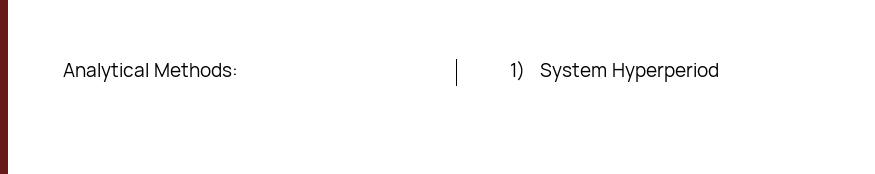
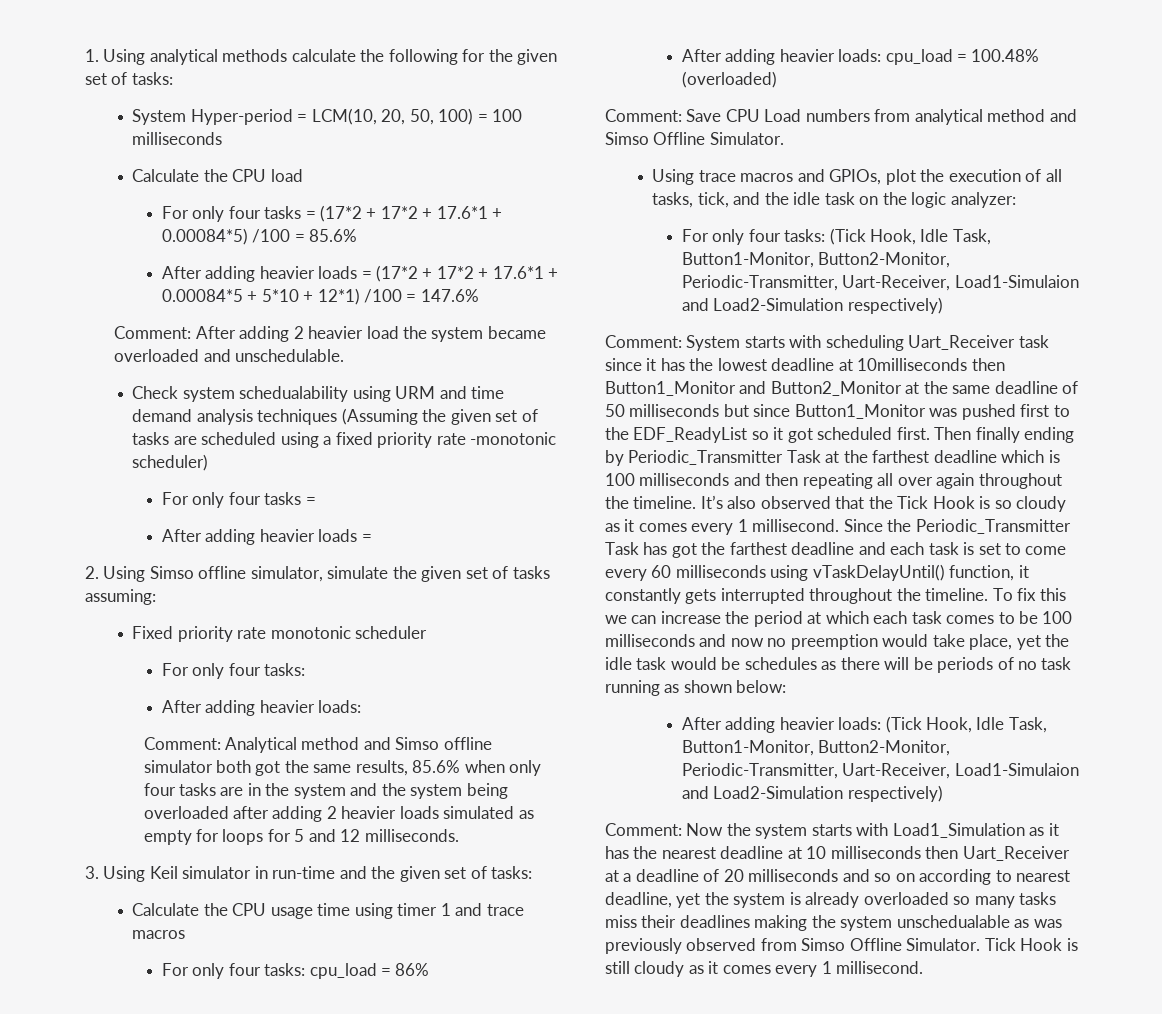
- Analytical Methods:
- 1) System Hyperperiod
+ 1. Using analytical methods calculate the following for the given set of tasks:
+ System Hyper-period = LCM(10, 20, 50, 100) = 100 milliseconds
+ Calculate the CPU load
+ For only four tasks = (17*2 + 17*2 + 17.6*1 + 0.00084*5) /100 = 85.6%
+ After adding heavier loads = (17*2 + 17*2 + 17.6*1 + 0.00084*5 + 5*10 + 12*1) /100 = 147.6%
+ Comment: After adding 2 heavier load the system became overloaded and unschedulable.
+ Check system schedualability using URM and time demand analysis techniques (Assuming the given set of tasks are scheduled using a fixed priority rate -monotonic scheduler)
+ For only four tasks =
+ After adding heavier loads =
+ 2. Using Simso offline simulator, simulate the given set of tasks assuming:
+ Fixed priority rate monotonic scheduler
+ For only four tasks:
+ After adding heavier loads:
+ Comment: Analytical method and Simso offline simulator both got the same results, 85.6% when only four tasks are in the system and the system being overloaded after adding 2 heavier loads simulated as empty for loops for 5 and 12 milliseconds.
+ 3. Using Keil simulator in run-time and the given set of tasks:
+ Calculate the CPU usage time using timer 1 and trace macros
+ For only four tasks: cpu_load = 86%
+ After adding heavier loads: cpu_load = 100.48% (overloaded)
+ Comment: Save CPU Load numbers from analytical method and Simso Offline Simulator.
+ Using trace macros and GPIOs, plot the execution of all tasks, tick, and the idle task on the logic analyzer:
+ For only four tasks: (Tick Hook, Idle Task, Button1-Monitor, Button2-Monitor, Periodic-Transmitter, Uart-Receiver, Load1-Simulaion and Load2-Simulation respectively)
+ Comment: System starts with scheduling Uart_Receiver task since it has the lowest deadline at 10milliseconds then Button1_Monitor and Button2_Monitor at the same deadline of 50 milliseconds but since Button1_Monitor was pushed first to the EDF_ReadyList so it got scheduled first. Then finally ending by Periodic_Transmitter Task at the farthest deadline which is 100 milliseconds and then repeating all over again throughout the timeline. It’s also observed that the Tick Hook is so cloudy as it comes every 1 millisecond. Since the Periodic_Transmitter Task has got the farthest deadline and each task is set to come every 60 milliseconds using vTaskDelayUntil() function, it constantly gets interrupted throughout the timeline. To fix this we can increase the period at which each task comes to be 100 milliseconds and now no preemption would take place, yet the idle task would be schedules as there will be periods of no task running as shown below:
+ After adding heavier loads: (Tick Hook, Idle Task, Button1-Monitor, Button2-Monitor, Periodic-Transmitter, Uart-Receiver, Load1-Simulaion and Load2-Simulation respectively)
+ Comment: Now the system starts with Load1_Simulation as it has the nearest deadline at 10 milliseconds then Uart_Receiver at a deadline of 20 milliseconds and so on according to nearest deadline, yet the system is already overloaded so many tasks miss their deadlines making the system unschedualable as was previously observed from Simso Offline Simulator. Tick Hook is still cloudy as it comes every 1 millisecond.

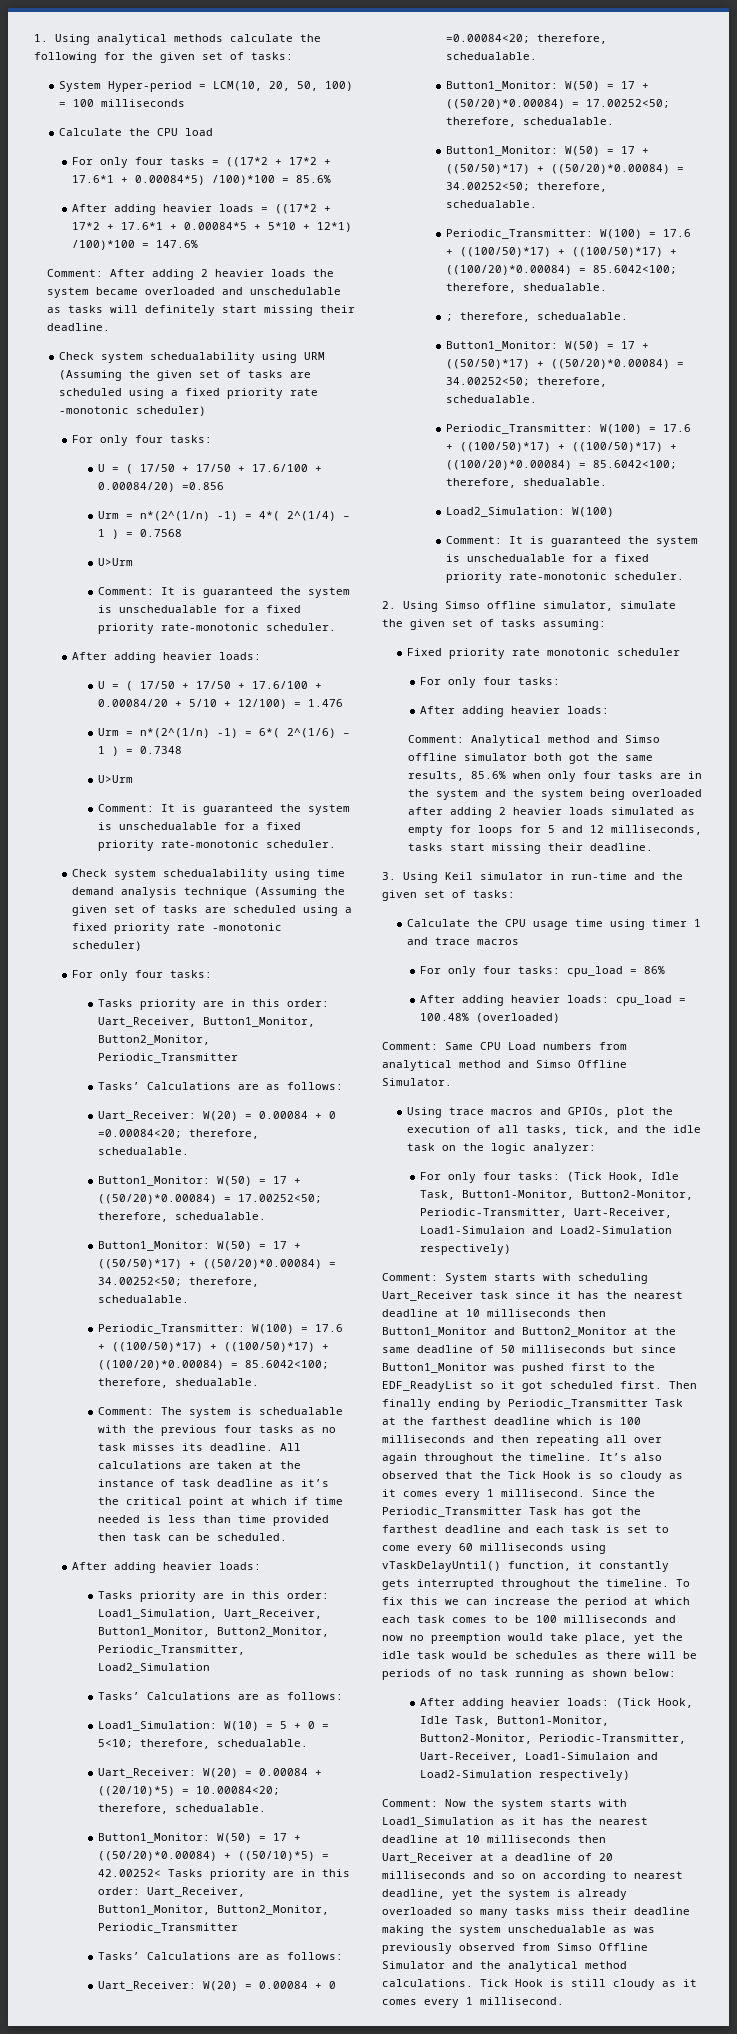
- For only four tasks = (17*2 + 17*2 + 17.6*1 + 0.00084*5) /100 = 85.6%
+ For only four tasks = ((17*2 + 17*2 + 17.6*1 + 0.00084*5) /100)*100 = 85.6%
- After adding heavier loads = (17*2 + 17*2 + 17.6*1 + 0.00084*5 + 5*10 + 12*1) /100 = 147.6%
+ After adding heavier loads = ((17*2 + 17*2 + 17.6*1 + 0.00084*5 + 5*10 + 12*1) /100)*100 = 147.6%
- Comment: After adding 2 heavier load the system became overloaded and unschedulable.
+ Comment: After adding 2 heavier loads the system became overloaded and unschedulable as tasks will definitely start missing their deadline.
- Check system schedualability using URM and time demand analysis techniques (Assuming the given set of tasks are scheduled using a fixed priority rate -monotonic scheduler)
- For only four tasks =
- After adding heavier loads =
+ Check system schedualability using URM (Assuming the given set of tasks are scheduled using a fixed priority rate -monotonic scheduler)
+ For only four tasks:
+ U = ( 17/50 + 17/50 + 17.6/100 + 0.00084/20) =0.856
+ Urm = n*(2^(1/n) -1) = 4*( 2^(1/4) – 1 ) = 0.7568
+ U>Urm
+ Comment: It is guaranteed the system is unschedualable for a fixed priority rate-monotonic scheduler.
+ After adding heavier loads:
+ U = ( 17/50 + 17/50 + 17.6/100 + 0.00084/20 + 5/10 + 12/100) = 1.476
+ Urm = n*(2^(1/n) -1) = 6*( 2^(1/6) – 1 ) = 0.7348
+ U>Urm
+ Comment: It is guaranteed the system is unschedualable for a fixed priority rate-monotonic scheduler.
+ Check system schedualability using time demand analysis technique (Assuming the given set of tasks are scheduled using a fixed priority rate -monotonic scheduler)
+ For only four tasks:
+ Tasks priority are in this order: Uart_Receiver, Button1_Monitor, Button2_Monitor, Periodic_Transmitter
+ Tasks’ Calculations are as follows:
+ Uart_Receiver: W(20) = 0.00084 + 0 =0.00084<20; therefore, schedualable.
+ Button1_Monitor: W(50) = 17 + ((50/20)*0.00084) = 17.00252<50; therefore, schedualable.
+ Button1_Monitor: W(50) = 17 + ((50/50)*17) + ((50/20)*0.00084) = 34.00252<50; therefore, schedualable.
+ Periodic_Transmitter: W(100) = 17.6 + ((100/50)*17) + ((100/50)*17) + ((100/20)*0.00084) = 85.6042<100; therefore, shedualable.
+ Comment: The system is schedualable with the previous four tasks as no task misses its deadline. All calculations are taken at the instance of task deadline as it’s the critical point at which if time needed is less than time provided then task can be scheduled.
+ After adding heavier loads:
+ Tasks priority are in this order: Load1_Simulation, Uart_Receiver, Button1_Monitor, Button2_Monitor, Periodic_Transmitter, Load2_Simulation
+ Tasks’ Calculations are as follows:
+ Load1_Simulation: W(10) = 5 + 0 = 5<10; therefore, schedualable.
+ Uart_Receiver: W(20) = 0.00084 + ((20/10)*5) = 10.00084<20; therefore, schedualable.
+ Button1_Monitor: W(50) = 17 + ((50/20)*0.00084) + ((50/10)*5) = 42.00252< Tasks priority are in this order: Uart_Receiver, Button1_Monitor, Button2_Monitor, Periodic_Transmitter
+ Tasks’ Calculations are as follows:
+ Uart_Receiver: W(20) = 0.00084 + 0 =0.00084<20; therefore, schedualable.
+ Button1_Monitor: W(50) = 17 + ((50/20)*0.00084) = 17.00252<50; therefore, schedualable.
+ Button1_Monitor: W(50) = 17 + ((50/50)*17) + ((50/20)*0.00084) = 34.00252<50; therefore, schedualable.
+ Periodic_Transmitter: W(100) = 17.6 + ((100/50)*17) + ((100/50)*17) + ((100/20)*0.00084) = 85.6042<100; therefore, shedualable.
+ ; therefore, schedualable.
+ Button1_Monitor: W(50) = 17 + ((50/50)*17) + ((50/20)*0.00084) = 34.00252<50; therefore, schedualable.
+ Periodic_Transmitter: W(100) = 17.6 + ((100/50)*17) + ((100/50)*17) + ((100/20)*0.00084) = 85.6042<100; therefore, shedualable.
+ Load2_Simulation: W(100)
+ Comment: It is guaranteed the system is unschedualable for a fixed priority rate-monotonic scheduler.
- Comment: Analytical method and Simso offline simulator both got the same results, 85.6% when only four tasks are in the system and the system being overloaded after adding 2 heavier loads simulated as empty for loops for 5 and 12 milliseconds.
+ Comment: Analytical method and Simso offline simulator both got the same results, 85.6% when only four tasks are in the system and the system being overloaded after adding 2 heavier loads simulated as empty for loops for 5 and 12 milliseconds, tasks start missing their deadline.
- Comment: Save CPU Load numbers from analytical method and Simso Offline Simulator.
+ Comment: Same CPU Load numbers from analytical method and Simso Offline Simulator.
- Comment: System starts with scheduling Uart_Receiver task since it has the lowest deadline at 10milliseconds then Button1_Monitor and Button2_Monitor at the same deadline of 50 milliseconds but since Button1_Monitor was pushed first to the EDF_ReadyList so it got scheduled first.
+ Comment: System starts with scheduling Uart_Receiver task since it has the nearest deadline at 10 milliseconds then Button1_Monitor and Button2_Monitor at the same deadline of 50 milliseconds but since Button1_Monitor was pushed first to the EDF_ReadyList so it got scheduled first.
- Comment: Now the system starts with Load1_Simulation as it has the nearest deadline at 10 milliseconds then Uart_Receiver at a deadline of 20 milliseconds and so on according to nearest deadline, yet the system is already overloaded so many tasks miss their deadlines making the system unschedualable as was previously observed from Simso Offline Simulator.
+ Comment: Now the system starts with Load1_Simulation as it has the nearest deadline at 10 milliseconds then Uart_Receiver at a deadline of 20 milliseconds and so on according to nearest deadline, yet the system is already overloaded so many tasks miss their deadline making the system unschedualable as was previously observed from Simso Offline Simulator and the analytical method calculations.

